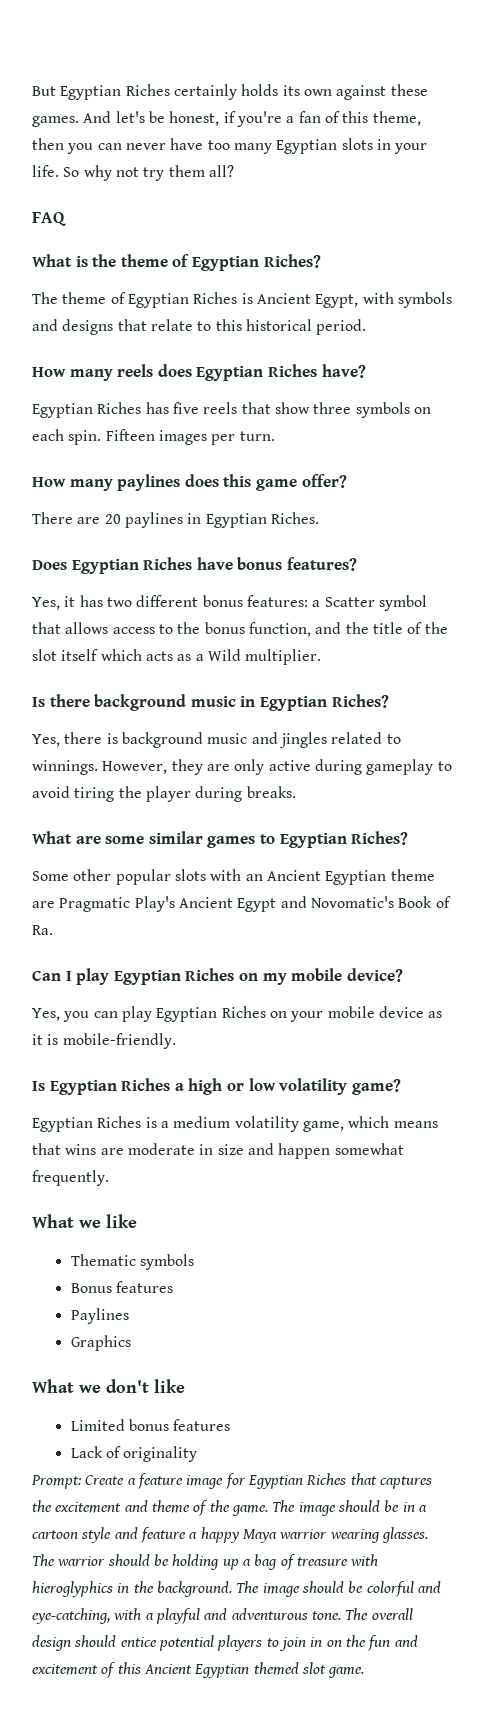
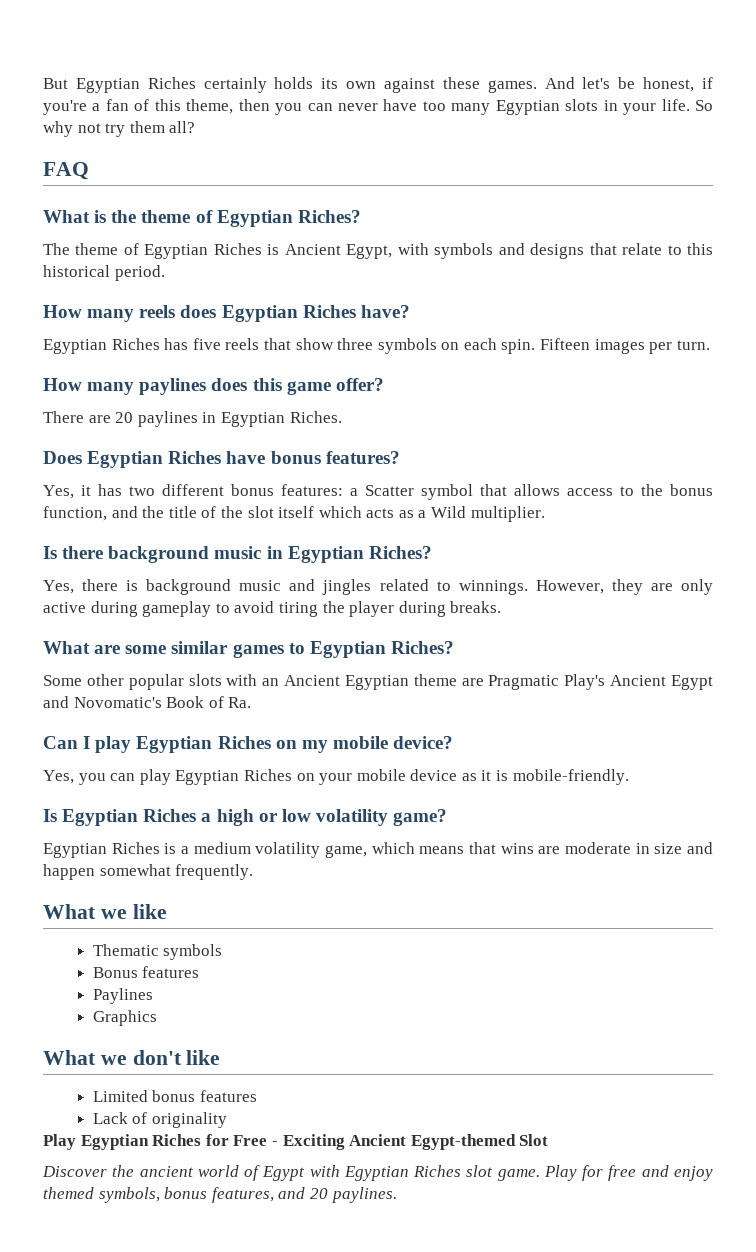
- Prompt: Create a feature image for Egyptian Riches that captures the excitement and theme of the game. The image should be in a cartoon style and feature a happy Maya warrior wearing glasses. The warrior should be holding up a bag of treasure with hieroglyphics in the background. The image should be colorful and eye-catching, with a playful and adventurous tone. The overall design should entice potential players to join in on the fun and excitement of this Ancient Egyptian themed slot game.
+ Play Egyptian Riches for Free - Exciting Ancient Egypt-themed Slot
+ Discover the ancient world of Egypt with Egyptian Riches slot game. Play for free and enjoy themed symbols, bonus features, and 20 paylines.

